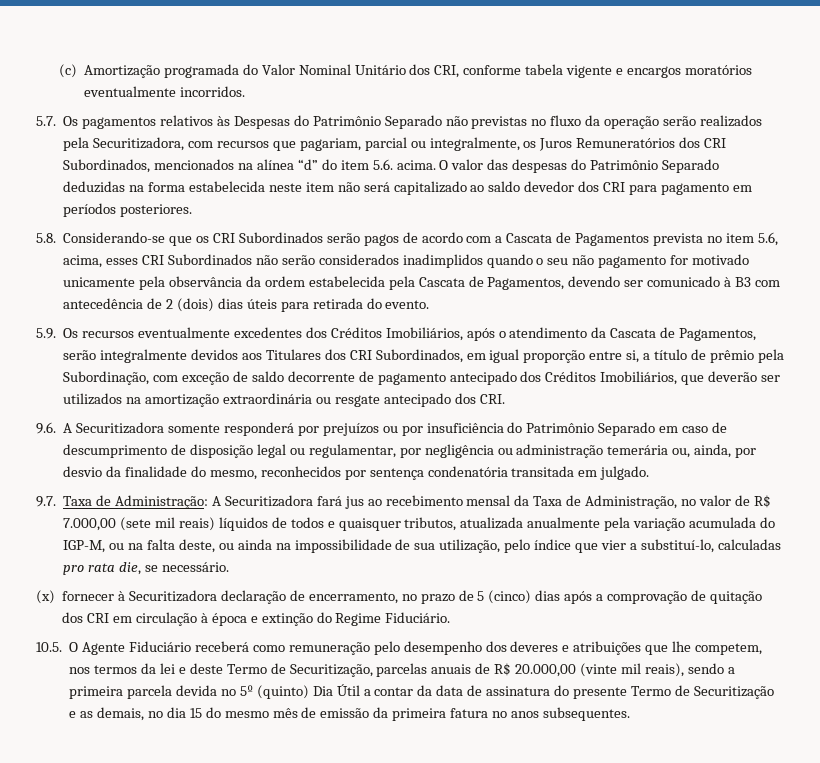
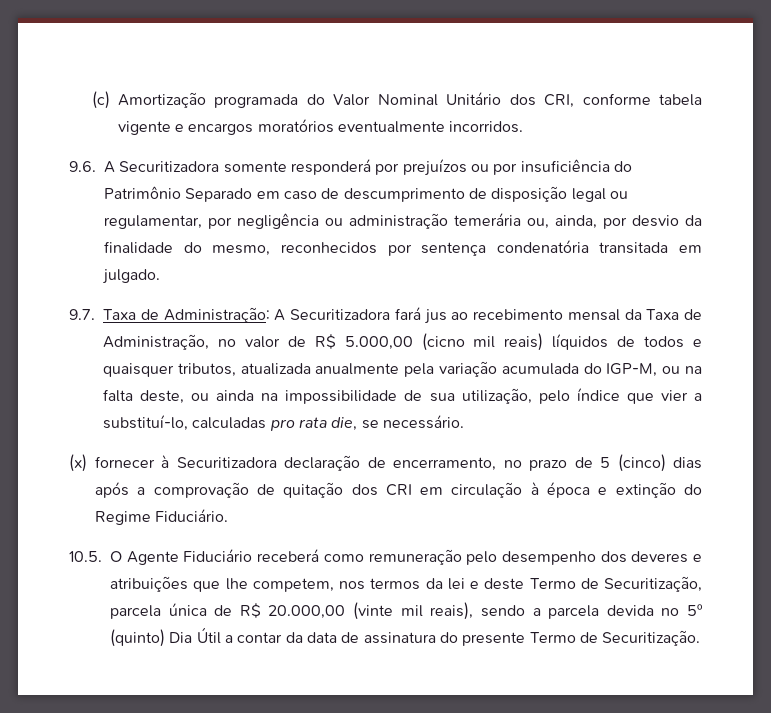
- 5.7. Os pagamentos relativos às Despesas do Patrimônio Separado não previstas no fluxo da operação serão realizados pela Securitizadora, com recursos que pagariam, parcial ou integralmente, os Juros Remuneratórios dos CRI Subordinados, mencionados na alínea “d” do item 5.6. acima. O valor das despesas do Patrimônio Separado deduzidas na forma estabelecida neste item não será capitalizado ao saldo devedor dos CRI para pagamento em períodos posteriores.
- 5.8. Considerando-se que os CRI Subordinados serão pagos de acordo com a Cascata de Pagamentos prevista no item 5.6, acima, esses CRI Subordinados não serão considerados inadimplidos quando o seu não pagamento for motivado unicamente pela observância da ordem estabelecida pela Cascata de Pagamentos, devendo ser comunicado à B3 com antecedência de 2 (dois) dias úteis para retirada do evento.
- 5.9. Os recursos eventualmente excedentes dos Créditos Imobiliários, após o atendimento da Cascata de Pagamentos, serão integralmente devidos aos Titulares dos CRI Subordinados, em igual proporção entre si, a título de prêmio pela Subordinação, com exceção de saldo decorrente de pagamento antecipado dos Créditos Imobiliários, que deverão ser utilizados na amortização extraordinária ou resgate antecipado dos CRI.
- 9.7. Taxa de Administração: A Securitizadora fará jus ao recebimento mensal da Taxa de Administração, no valor de R$ 7.000,00 (sete mil reais) líquidos de todos e quaisquer tributos, atualizada anualmente pela variação acumulada do IGP-M, ou na falta deste, ou ainda na impossibilidade de sua utilização, pelo índice que vier a substituí-lo, calculadas pro rata die, se necessário.
+ 9.7. Taxa de Administração: A Securitizadora fará jus ao recebimento mensal da Taxa de Administração, no valor de R$ 5.000,00 (cicno mil reais) líquidos de todos e quaisquer tributos, atualizada anualmente pela variação acumulada do IGP-M, ou na falta deste, ou ainda na impossibilidade de sua utilização, pelo índice que vier a substituí-lo, calculadas pro rata die, se necessário.
- 10.5. O Agente Fiduciário receberá como remuneração pelo desempenho dos deveres e atribuições que lhe competem, nos termos da lei e deste Termo de Securitização, parcelas anuais de R$ 20.000,00 (vinte mil reais), sendo a primeira parcela devida no 5º (quinto) Dia Útil a contar da data de assinatura do presente Termo de Securitização e as demais, no dia 15 do mesmo mês de emissão da primeira fatura no anos subsequentes.
+ 10.5. O Agente Fiduciário receberá como remuneração pelo desempenho dos deveres e atribuições que lhe competem, nos termos da lei e deste Termo de Securitização, parcela única de R$ 20.000,00 (vinte mil reais), sendo a parcela devida no 5º (quinto) Dia Útil a contar da data de assinatura do presente Termo de Securitização.

